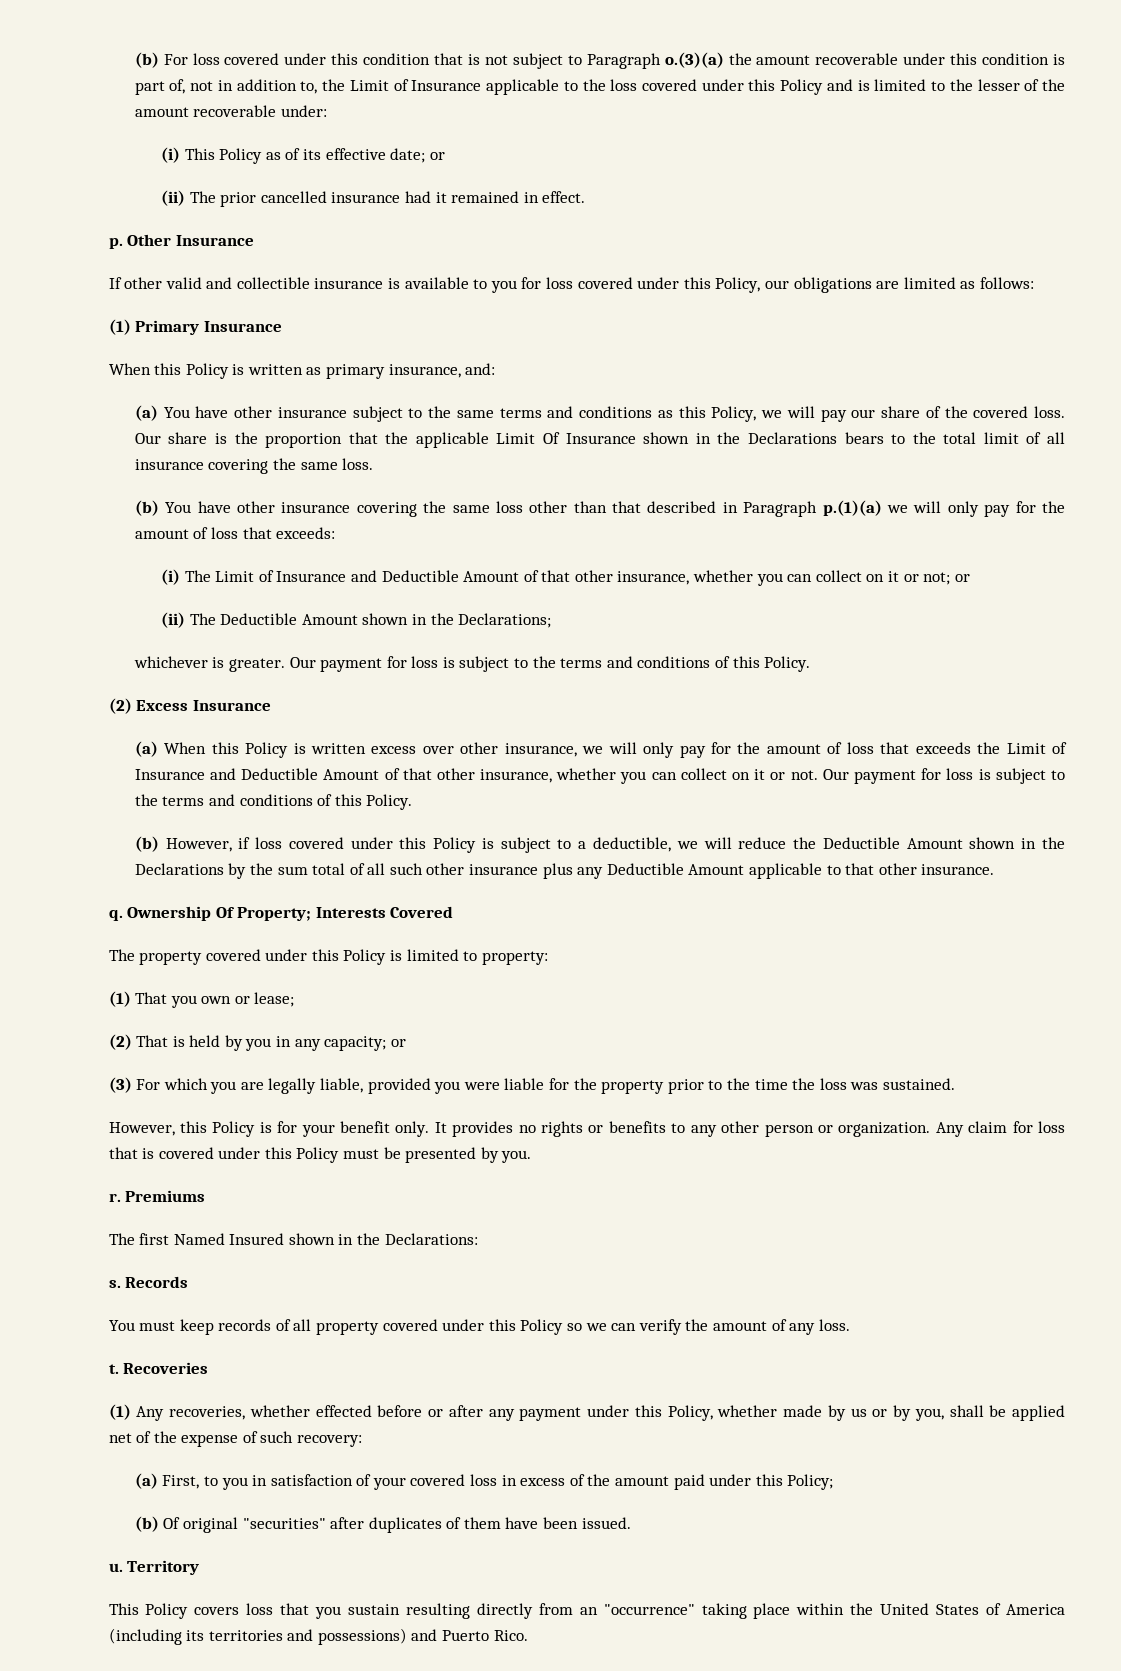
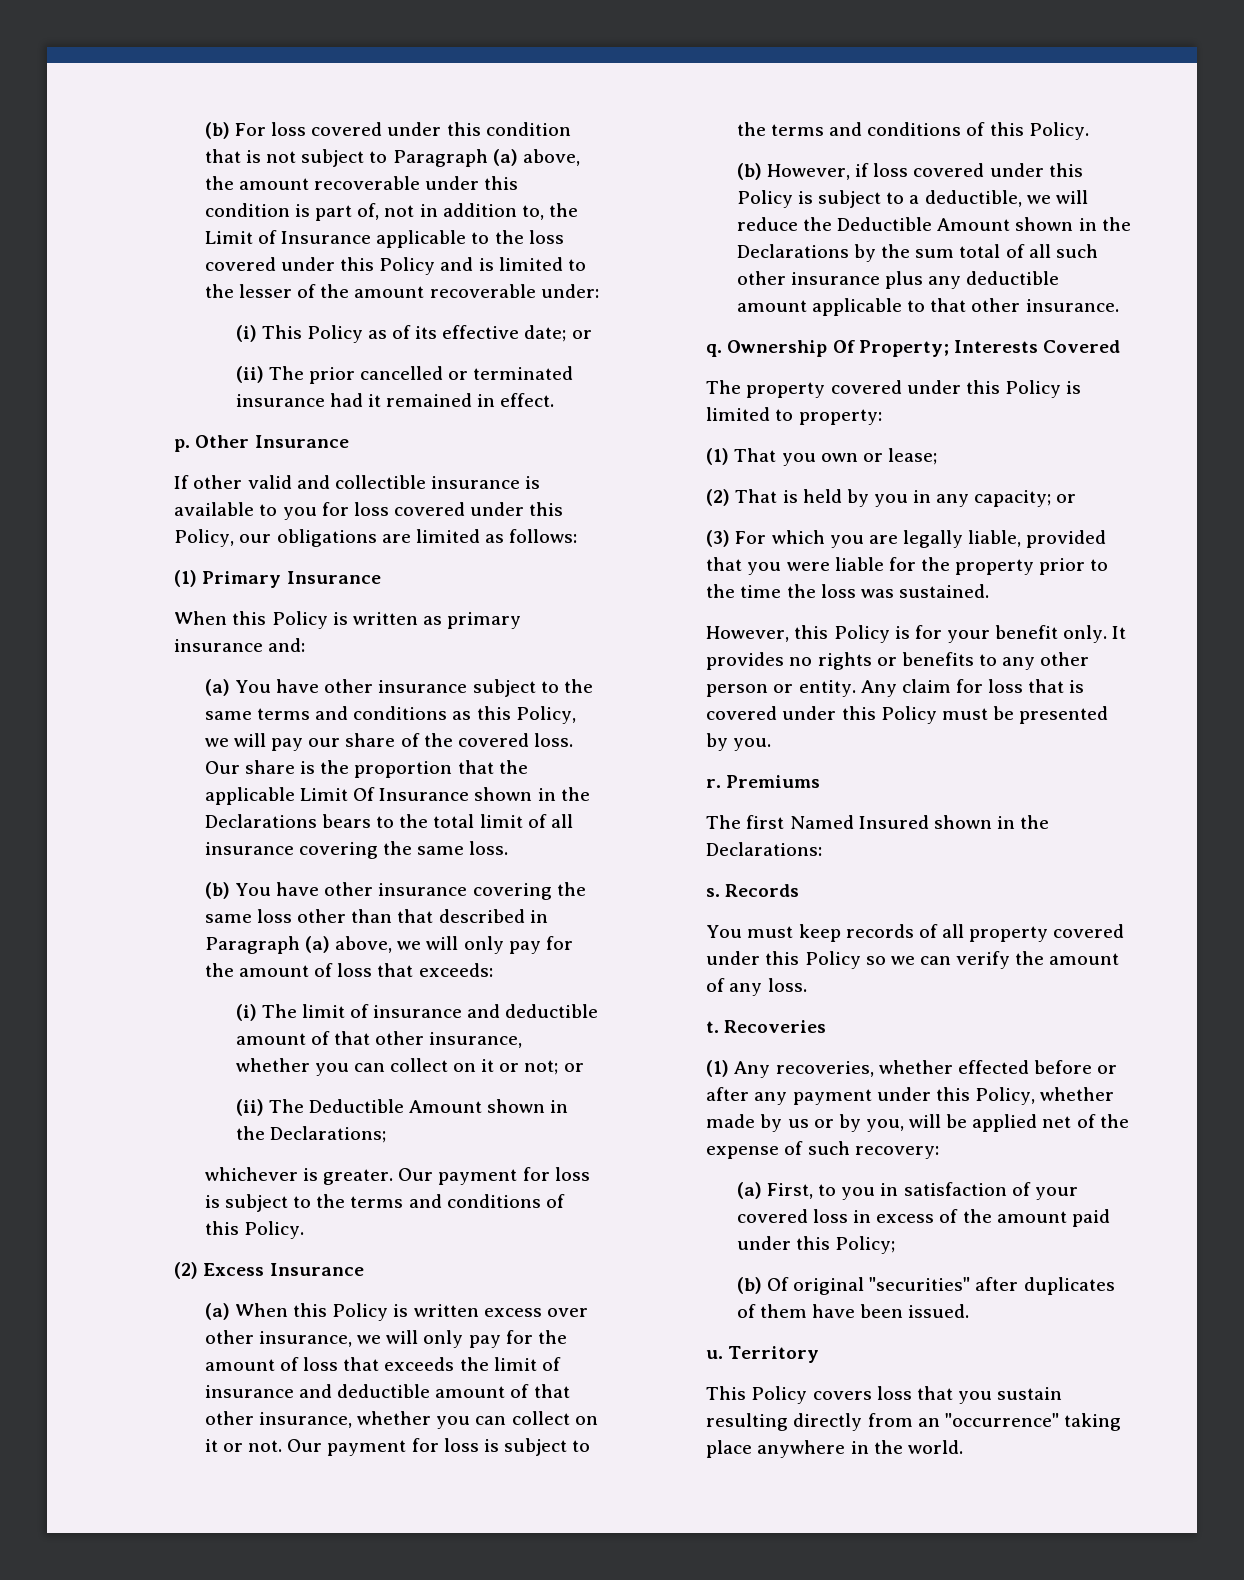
- (b) For loss covered under this condition that is not subject to Paragraph o.(3)(a) the amount recoverable under this condition is part of, not in addition to, the Limit of Insurance applicable to the loss covered under this Policy and is limited to the lesser of the amount recoverable under:
+ (b) For loss covered under this condition that is not subject to Paragraph (a) above, the amount recoverable under this condition is part of, not in addition to, the Limit of Insurance applicable to the loss covered under this Policy and is limited to the lesser of the amount recoverable under:
- (ii) The prior cancelled insurance had it remained in effect.
+ (ii) The prior cancelled or terminated insurance had it remained in effect.
- When this Policy is written as primary insurance, and:
+ When this Policy is written as primary insurance and:
- (b) You have other insurance covering the same loss other than that described in Paragraph p.(1)(a) we will only pay for the amount of loss that exceeds:
+ (b) You have other insurance covering the same loss other than that described in Paragraph (a) above, we will only pay for the amount of loss that exceeds:
- (i) The Limit of Insurance and Deductible Amount of that other insurance, whether you can collect on it or not; or
+ (i) The limit of insurance and deductible amount of that other insurance, whether you can collect on it or not; or
- (a) When this Policy is written excess over other insurance, we will only pay for the amount of loss that exceeds the Limit of Insurance and Deductible Amount of that other insurance, whether you can collect on it or not.
+ (a) When this Policy is written excess over other insurance, we will only pay for the amount of loss that exceeds the limit of insurance and deductible amount of that other insurance, whether you can collect on it or not.
- (b) However, if loss covered under this Policy is subject to a deductible, we will reduce the Deductible Amount shown in the Declarations by the sum total of all such other insurance plus any Deductible Amount applicable to that other insurance.
+ (b) However, if loss covered under this Policy is subject to a deductible, we will reduce the Deductible Amount shown in the Declarations by the sum total of all such other insurance plus any deductible amount applicable to that other insurance.
- (3) For which you are legally liable, provided you were liable for the property prior to the time the loss was sustained.
+ (3) For which you are legally liable, provided that you were liable for the property prior to the time the loss was sustained.
- It provides no rights or benefits to any other person or organization.
+ It provides no rights or benefits to any other person or entity.
- (1) Any recoveries, whether effected before or after any payment under this Policy, whether made by us or by you, shall be applied net of the expense of such recovery:
+ (1) Any recoveries, whether effected before or after any payment under this Policy, whether made by us or by you, will be applied net of the expense of such recovery:
- This Policy covers loss that you sustain resulting directly from an "occurrence" taking place within the United States of America (including its territories and possessions) and Puerto Rico.
+ This Policy covers loss that you sustain resulting directly from an "occurrence" taking place anywhere in the world.

